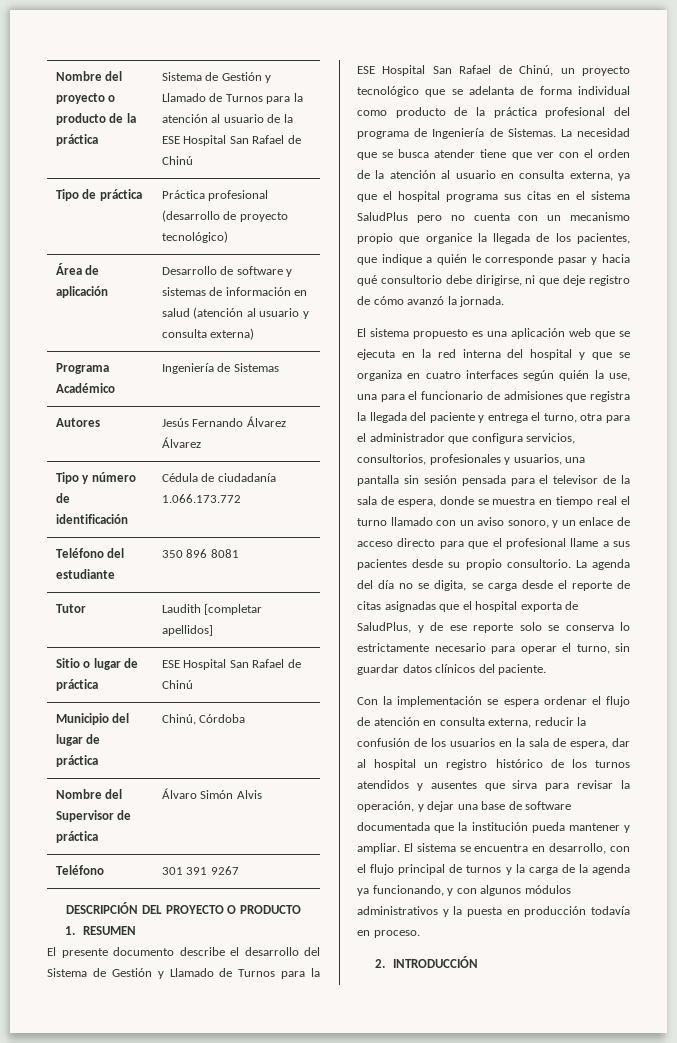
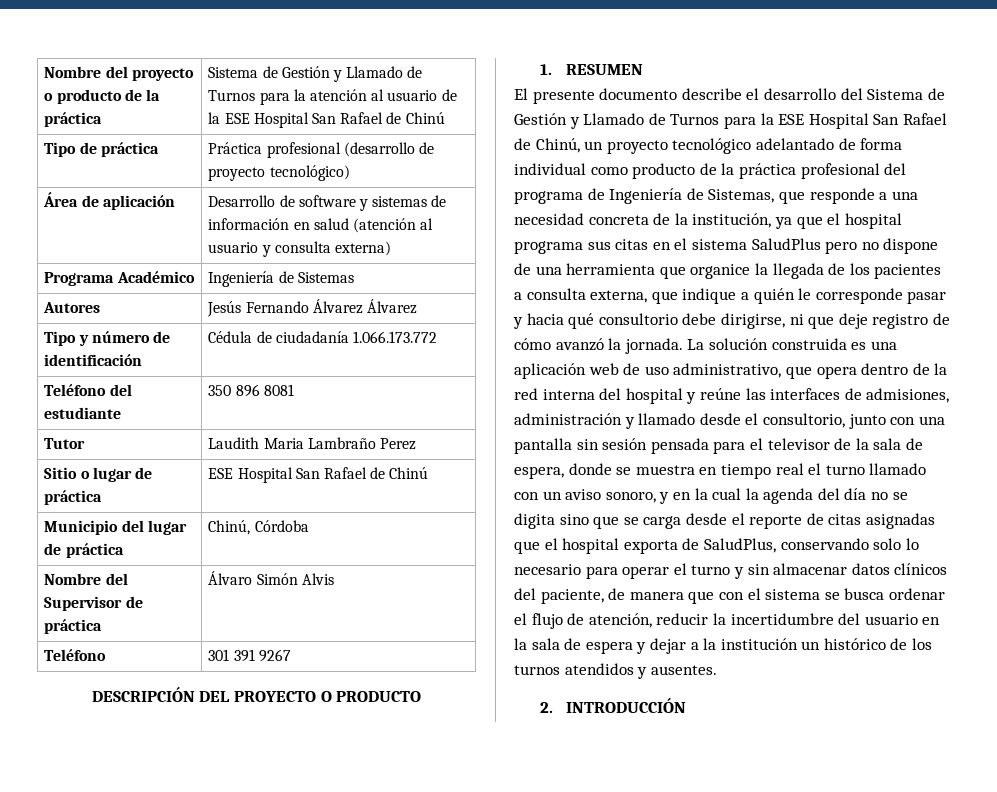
- Tutor | Laudith [completar apellidos]
+ Tutor | Laudith Maria Lambraño Perez
- El presente documento describe el desarrollo del Sistema de Gestión y Llamado de Turnos para la ESE Hospital San Rafael de Chinú, un proyecto tecnológico que se adelanta de forma individual como producto de la práctica profesional del programa de Ingeniería de Sistemas. La necesidad que se busca atender tiene que ver con el orden de la atención al usuario en consulta externa, ya que el hospital programa sus citas en el sistema SaludPlus pero no cuenta con un mecanismo propio que organice la llegada de los pacientes, que indique a quién le corresponde pasar y hacia qué consultorio debe dirigirse, ni que deje registro de cómo avanzó la jornada.
- El sistema propuesto es una aplicación web que se ejecuta en la red interna del hospital y que se organiza en cuatro interfaces según quién la use, una para el funcionario de admisiones que registra la llegada del paciente y entrega el turno, otra para el administrador que configura servicios, consultorios, profesionales y usuarios, una pantalla sin sesión pensada para el televisor de la sala de espera, donde se muestra en tiempo real el turno llamado con un aviso sonoro, y un enlace de acceso directo para que el profesional llame a sus pacientes desde su propio consultorio. La agenda del día no se digita, se carga desde el reporte de citas asignadas que el hospital exporta de SaludPlus, y de ese reporte solo se conserva lo estrictamente necesario para operar el turno, sin guardar datos clínicos del paciente.
- Con la implementación se espera ordenar el flujo de atención en consulta externa, reducir la confusión de los usuarios en la sala de espera, dar al hospital un registro histórico de los turnos atendidos y ausentes que sirva para revisar la operación, y dejar una base de software documentada que la institución pueda mantener y ampliar. El sistema se encuentra en desarrollo, con el flujo principal de turnos y la carga de la agenda ya funcionando, y con algunos módulos administrativos y la puesta en producción todavía en proceso.
+ El presente documento describe el desarrollo del Sistema de Gestión y Llamado de Turnos para la ESE Hospital San Rafael de Chinú, un proyecto tecnológico adelantado de forma individual como producto de la práctica profesional del programa de Ingeniería de Sistemas, que responde a una necesidad concreta de la institución, ya que el hospital programa sus citas en el sistema SaludPlus pero no dispone de una herramienta que organice la llegada de los pacientes a consulta externa, que indique a quién le corresponde pasar y hacia qué consultorio debe dirigirse, ni que deje registro de cómo avanzó la jornada. La solución construida es una aplicación web de uso administrativo, que opera dentro de la red interna del hospital y reúne las interfaces de admisiones, administración y llamado desde el consultorio, junto con una pantalla sin sesión pensada para el televisor de la sala de espera, donde se muestra en tiempo real el turno llamado con un aviso sonoro, y en la cual la agenda del día no se digita sino que se carga desde el reporte de citas asignadas que el hospital exporta de SaludPlus, conservando solo lo necesario para operar el turno y sin almacenar datos clínicos del paciente, de manera que con el sistema se busca ordenar el flujo de atención, reducir la incertidumbre del usuario en la sala de espera y dejar a la institución un histórico de los turnos atendidos y ausentes.

